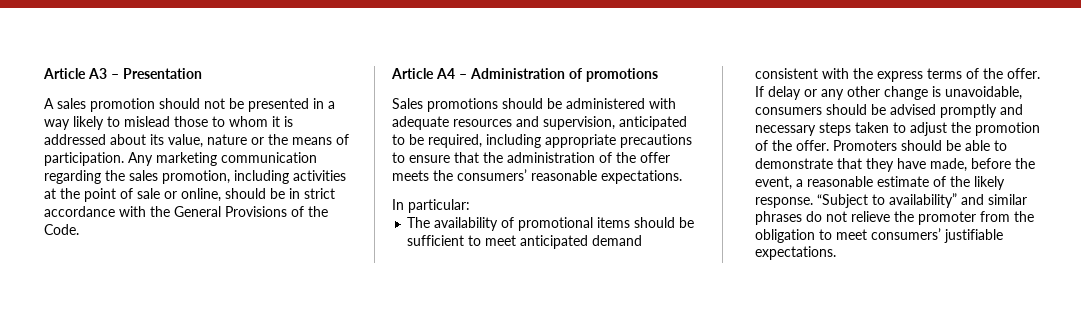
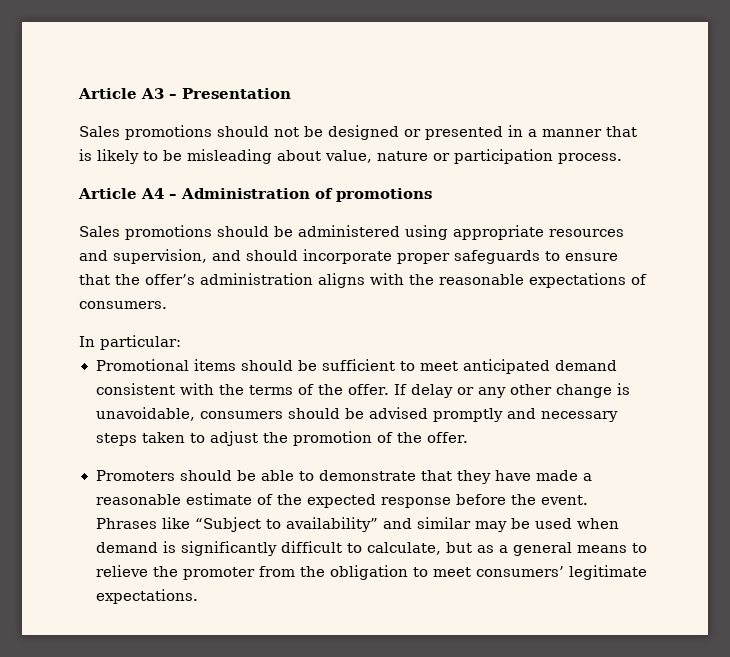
- A sales promotion should not be presented in a way likely to mislead those to whom it is addressed about its value, nature or the means of participation. Any marketing communication regarding the sales promotion, including activities at the point of sale or online, should be in strict accordance with the General Provisions of the Code.
+ Sales promotions should not be designed or presented in a manner that is likely to be misleading about value, nature or participation process.
- Sales promotions should be administered with adequate resources and supervision, anticipated to be required, including appropriate precautions to ensure that the administration of the offer meets the consumers’ reasonable expectations.
+ Sales promotions should be administered using appropriate resources and supervision, and should incorporate proper safeguards to ensure that the offer’s administration aligns with the reasonable expectations of consumers.
  In particular:
- The availability of promotional items should be sufficient to meet anticipated demand consistent with the express terms of the offer.
+ Promotional items should be sufficient to meet anticipated demand consistent with the terms of the offer.
- If delay or any other change is unavoidable, consumers should be advised promptly and necessary steps taken to adjust the promotion of the offer. Promoters should be able to demonstrate that they have made, before the event, a reasonable estimate of the likely response. “Subject to availability” and similar phrases do not relieve the promoter from the obligation to meet consumers’ justifiable expectations.
+ If delay or any other change is unavoidable, consumers should be advised promptly and necessary steps taken to adjust the promotion of the offer.
+ Promoters should be able to demonstrate that they have made a reasonable estimate of the expected response before the event. Phrases like “Subject to availability” and similar may be used when demand is significantly difficult to calculate, but as a general means to relieve the promoter from the obligation to meet consumers’ legitimate expectations.

